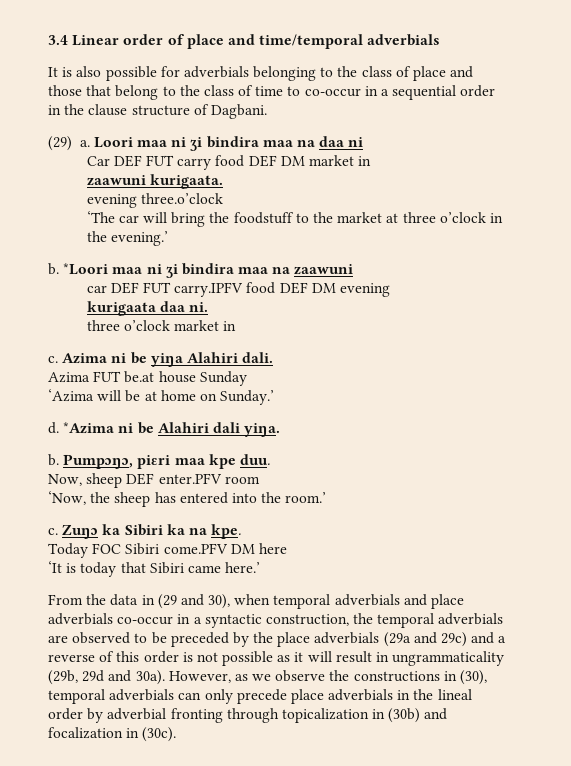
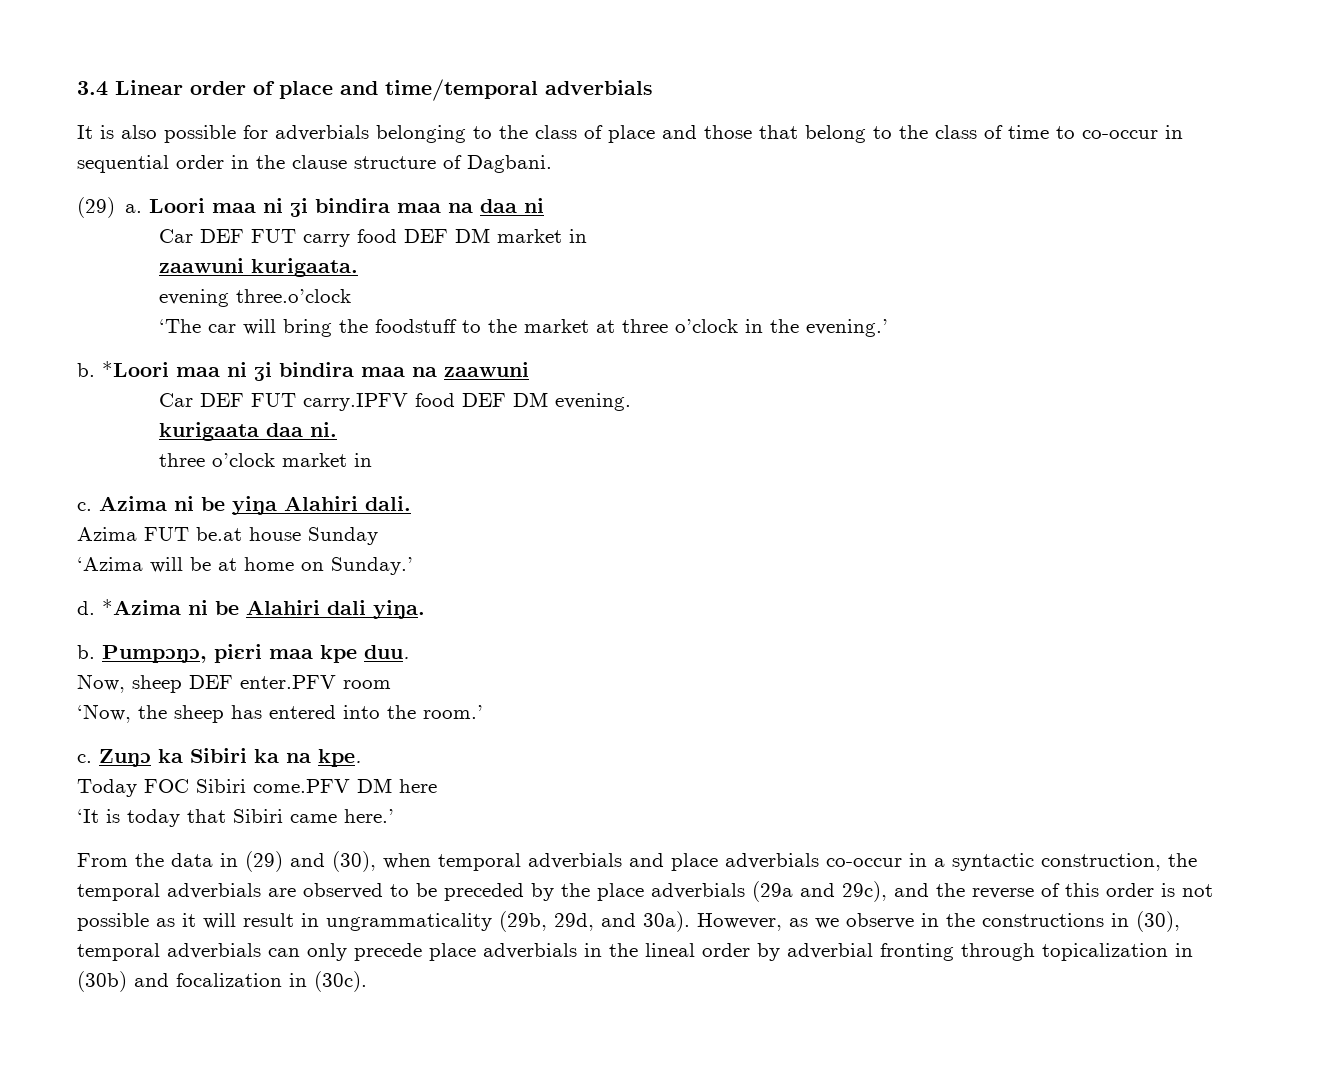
- It is also possible for adverbials belonging to the class of place and those that belong to the class of time to co-occur in a sequential order in the clause structure of Dagbani.
+ It is also possible for adverbials belonging to the class of place and those that belong to the class of time to co-occur in sequential order in the clause structure of Dagbani.
- car DEF FUT carry.IPFV food DEF DM evening
+ Car DEF FUT carry.IPFV food DEF DM evening.
- From the data in (29 and 30), when temporal adverbials and place adverbials co-occur in a syntactic construction, the temporal adverbials are observed to be preceded by the place adverbials (29a and 29c) and a reverse of this order is not possible as it will result in ungrammaticality (29b, 29d and 30a).
+ From the data in (29) and (30), when temporal adverbials and place adverbials co-occur in a syntactic construction, the temporal adverbials are observed to be preceded by the place adverbials (29a and 29c), and the reverse of this order is not possible as it will result in ungrammaticality (29b, 29d, and 30a).
- However, as we observe the constructions in (30), temporal adverbials can only precede place adverbials in the lineal order by adverbial fronting through topicalization in (30b) and focalization in (30c).
+ However, as we observe in the constructions in (30), temporal adverbials can only precede place adverbials in the lineal order by adverbial fronting through topicalization in (30b) and focalization in (30c).

